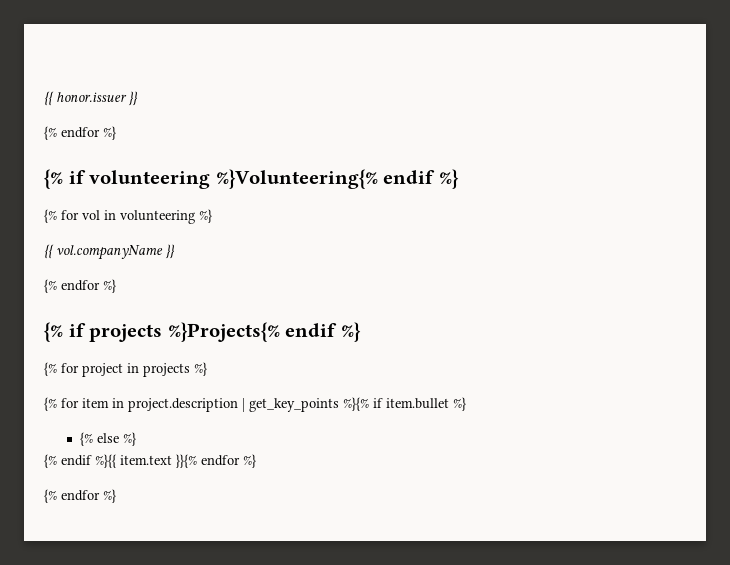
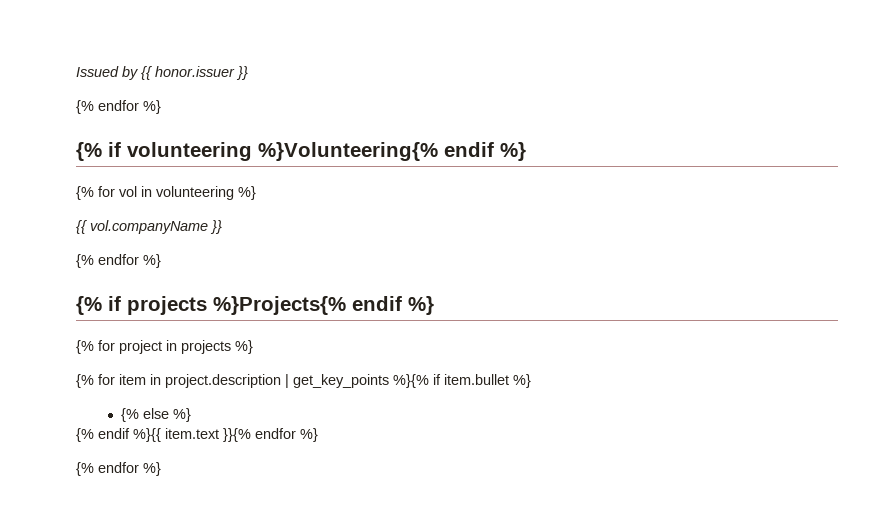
- {{ honor.issuer }}
+ Issued by {{ honor.issuer }}

